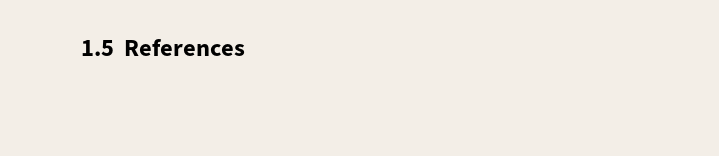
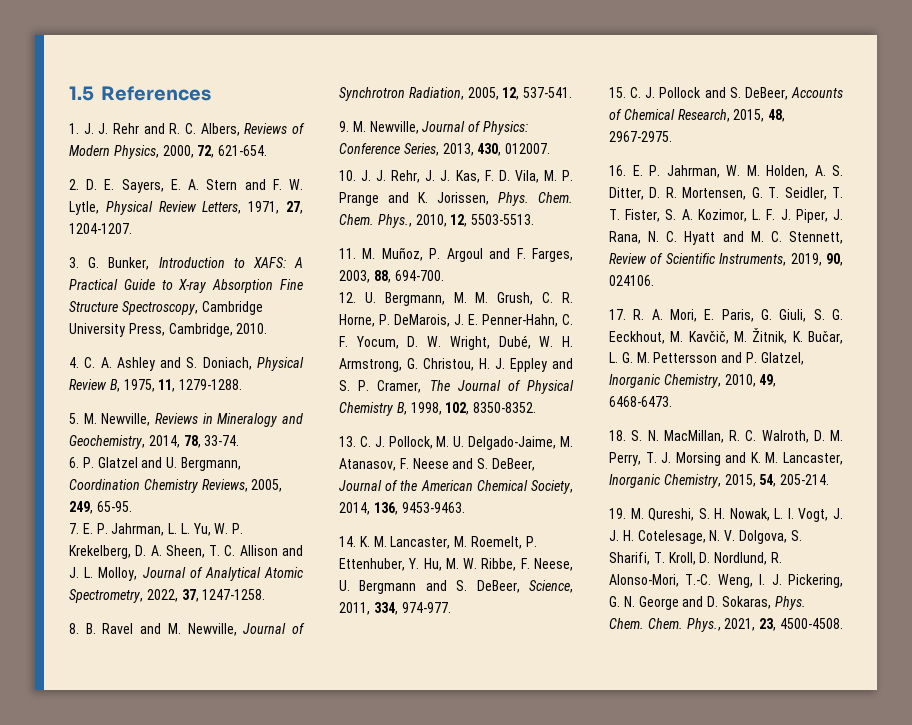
+ 1. J. J. Rehr and R. C. Albers, Reviews of Modern Physics, 2000, 72, 621-654.
+ 2. D. E. Sayers, E. A. Stern and F. W. Lytle, Physical Review Letters, 1971, 27, 1204-1207.
+ 3. G. Bunker, Introduction to XAFS: A Practical Guide to X-ray Absorption Fine Structure Spectroscopy, Cambridge University Press, Cambridge, 2010.
+ 4. C. A. Ashley and S. Doniach, Physical Review B, 1975, 11, 1279-1288.
+ 5. M. Newville, Reviews in Mineralogy and Geochemistry, 2014, 78, 33-74.
+ 6. P. Glatzel and U. Bergmann, Coordination Chemistry Reviews, 2005, 249, 65-95.
+ 7. E. P. Jahrman, L. L. Yu, W. P. Krekelberg, D. A. Sheen, T. C. Allison and J. L. Molloy, Journal of Analytical Atomic Spectrometry, 2022, 37, 1247-1258.
+ 8. B. Ravel and M. Newville, Journal of Synchrotron Radiation, 2005, 12, 537-541.
+ 9. M. Newville, Journal of Physics: Conference Series, 2013, 430, 012007.
+ 10. J. J. Rehr, J. J. Kas, F. D. Vila, M. P. Prange and K. Jorissen, Phys. Chem. Chem. Phys., 2010, 12, 5503-5513.
+ 11. M. Muñoz, P. Argoul and F. Farges, 2003, 88, 694-700.
+ 12. U. Bergmann, M. M. Grush, C. R. Horne, P. DeMarois, J. E. Penner-Hahn, C. F. Yocum, D. W. Wright, Dubé, W. H. Armstrong, G. Christou, H. J. Eppley and S. P. Cramer, The Journal of Physical Chemistry B, 1998, 102, 8350-8352.
+ 13. C. J. Pollock, M. U. Delgado-Jaime, M. Atanasov, F. Neese and S. DeBeer, Journal of the American Chemical Society, 2014, 136, 9453-9463.
+ 14. K. M. Lancaster, M. Roemelt, P. Ettenhuber, Y. Hu, M. W. Ribbe, F. Neese, U. Bergmann and S. DeBeer, Science, 2011, 334, 974-977.
+ 15. C. J. Pollock and S. DeBeer, Accounts of Chemical Research, 2015, 48, 2967-2975.
+ 16. E. P. Jahrman, W. M. Holden, A. S. Ditter, D. R. Mortensen, G. T. Seidler, T. T. Fister, S. A. Kozimor, L. F. J. Piper, J. Rana, N. C. Hyatt and M. C. Stennett, Review of Scientific Instruments, 2019, 90, 024106.
+ 17. R. A. Mori, E. Paris, G. Giuli, S. G. Eeckhout, M. Kavčič, M. Žitnik, K. Bučar, L. G. M. Pettersson and P. Glatzel, Inorganic Chemistry, 2010, 49, 6468-6473.
+ 18. S. N. MacMillan, R. C. Walroth, D. M. Perry, T. J. Morsing and K. M. Lancaster, Inorganic Chemistry, 2015, 54, 205-214.
+ 19. M. Qureshi, S. H. Nowak, L. I. Vogt, J. J. H. Cotelesage, N. V. Dolgova, S. Sharifi, T. Kroll, D. Nordlund, R. Alonso-Mori, T.-C. Weng, I. J. Pickering, G. N. George and D. Sokaras, Phys. Chem. Chem. Phys., 2021, 23, 4500-4508.

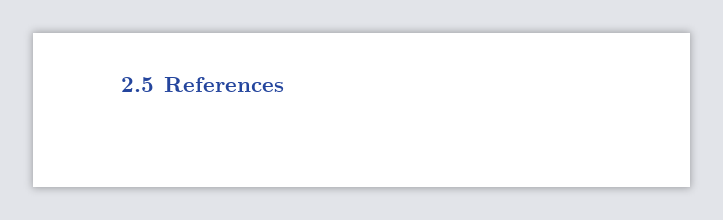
- 1.5 References
+ 2.5 References
- 1. J. J. Rehr and R. C. Albers, Reviews of Modern Physics, 2000, 72, 621-654.
- 2. D. E. Sayers, E. A. Stern and F. W. Lytle, Physical Review Letters, 1971, 27, 1204-1207.
- 3. G. Bunker, Introduction to XAFS: A Practical Guide to X-ray Absorption Fine Structure Spectroscopy, Cambridge University Press, Cambridge, 2010.
- 4. C. A. Ashley and S. Doniach, Physical Review B, 1975, 11, 1279-1288.
- 5. M. Newville, Reviews in Mineralogy and Geochemistry, 2014, 78, 33-74.
- 6. P. Glatzel and U. Bergmann, Coordination Chemistry Reviews, 2005, 249, 65-95.
- 7. E. P. Jahrman, L. L. Yu, W. P. Krekelberg, D. A. Sheen, T. C. Allison and J. L. Molloy, Journal of Analytical Atomic Spectrometry, 2022, 37, 1247-1258.
- 8. B. Ravel and M. Newville, Journal of Synchrotron Radiation, 2005, 12, 537-541.
- 9. M. Newville, Journal of Physics: Conference Series, 2013, 430, 012007.
- 10. J. J. Rehr, J. J. Kas, F. D. Vila, M. P. Prange and K. Jorissen, Phys. Chem. Chem. Phys., 2010, 12, 5503-5513.
- 11. M. Muñoz, P. Argoul and F. Farges, 2003, 88, 694-700.
- 12. U. Bergmann, M. M. Grush, C. R. Horne, P. DeMarois, J. E. Penner-Hahn, C. F. Yocum, D. W. Wright, Dubé, W. H. Armstrong, G. Christou, H. J. Eppley and S. P. Cramer, The Journal of Physical Chemistry B, 1998, 102, 8350-8352.
- 13. C. J. Pollock, M. U. Delgado-Jaime, M. Atanasov, F. Neese and S. DeBeer, Journal of the American Chemical Society, 2014, 136, 9453-9463.
- 14. K. M. Lancaster, M. Roemelt, P. Ettenhuber, Y. Hu, M. W. Ribbe, F. Neese, U. Bergmann and S. DeBeer, Science, 2011, 334, 974-977.
- 15. C. J. Pollock and S. DeBeer, Accounts of Chemical Research, 2015, 48, 2967-2975.
- 16. E. P. Jahrman, W. M. Holden, A. S. Ditter, D. R. Mortensen, G. T. Seidler, T. T. Fister, S. A. Kozimor, L. F. J. Piper, J. Rana, N. C. Hyatt and M. C. Stennett, Review of Scientific Instruments, 2019, 90, 024106.
- 17. R. A. Mori, E. Paris, G. Giuli, S. G. Eeckhout, M. Kavčič, M. Žitnik, K. Bučar, L. G. M. Pettersson and P. Glatzel, Inorganic Chemistry, 2010, 49, 6468-6473.
- 18. S. N. MacMillan, R. C. Walroth, D. M. Perry, T. J. Morsing and K. M. Lancaster, Inorganic Chemistry, 2015, 54, 205-214.
- 19. M. Qureshi, S. H. Nowak, L. I. Vogt, J. J. H. Cotelesage, N. V. Dolgova, S. Sharifi, T. Kroll, D. Nordlund, R. Alonso-Mori, T.-C. Weng, I. J. Pickering, G. N. George and D. Sokaras, Phys. Chem. Chem. Phys., 2021, 23, 4500-4508.

